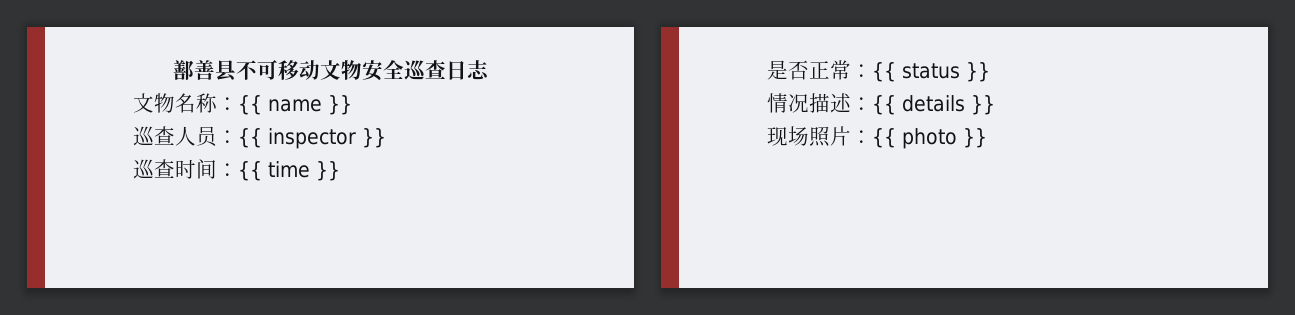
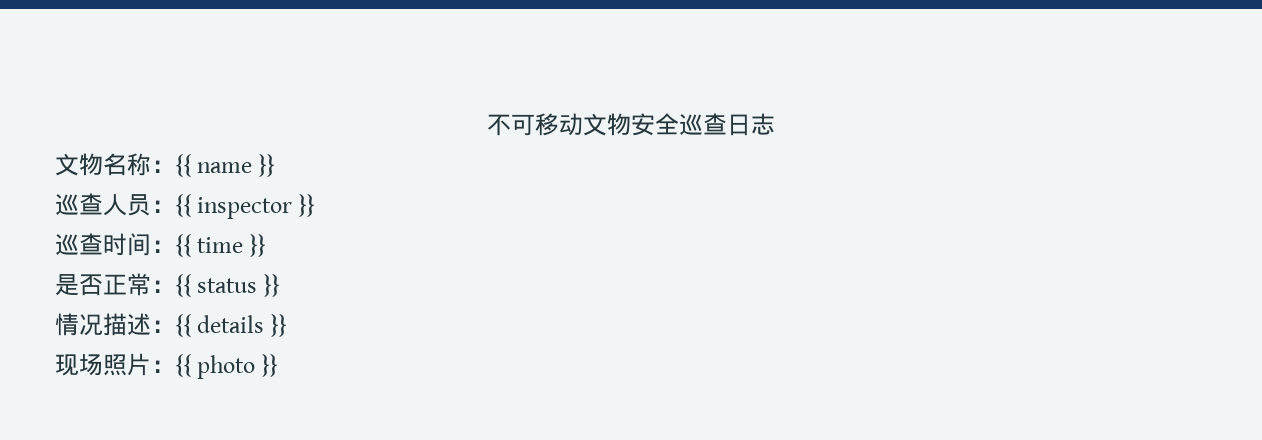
- 鄯善县不可移动文物安全巡查日志
+ 不可移动文物安全巡查日志

